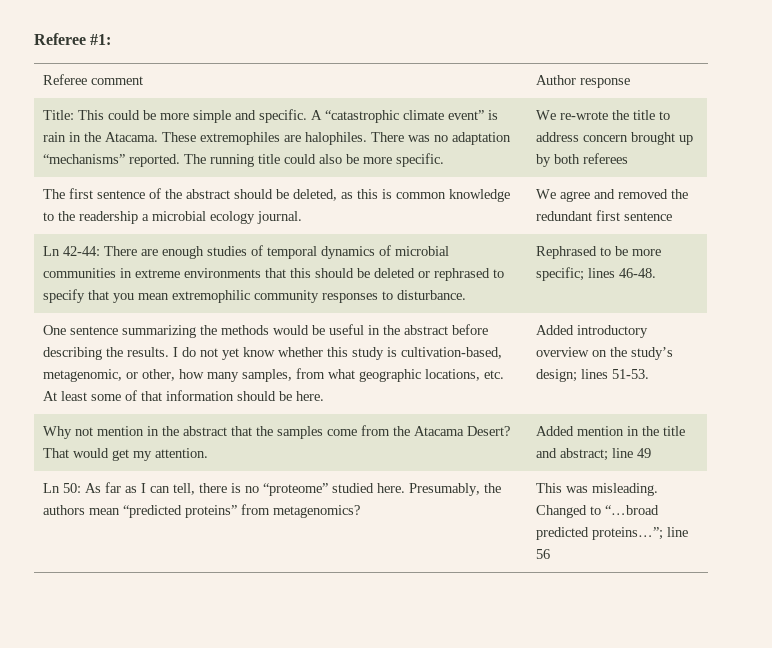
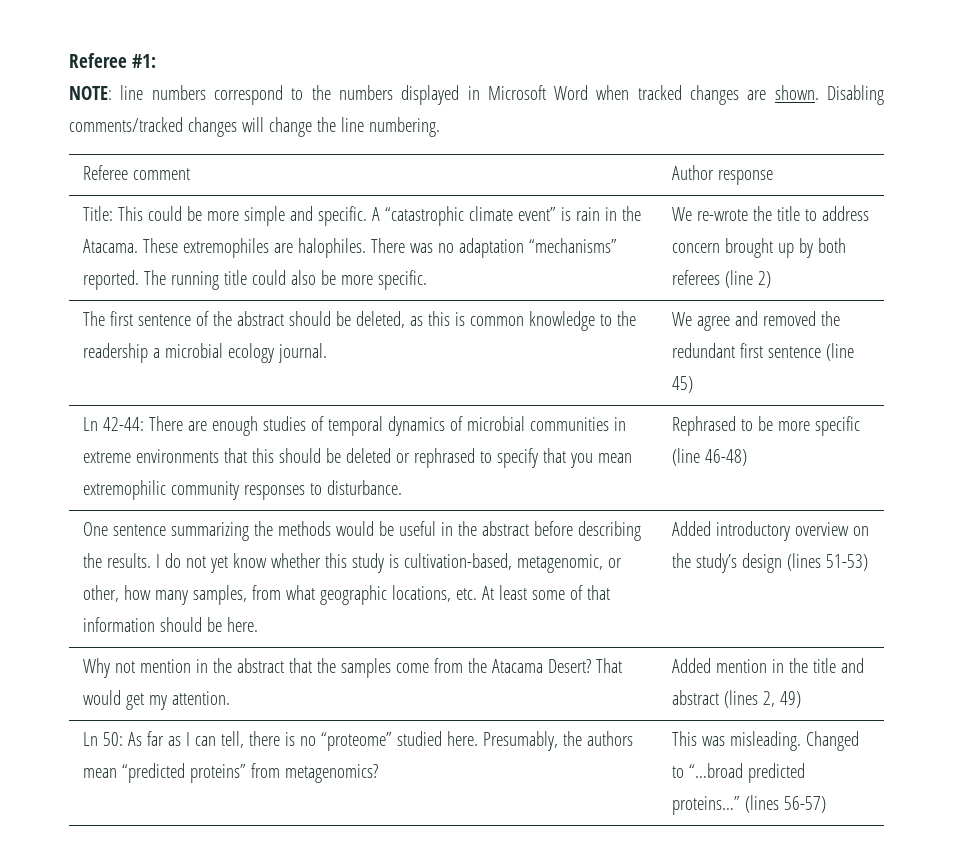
+ NOTE: line numbers correspond to the numbers displayed in Microsoft Word when tracked changes are shown. Disabling comments/tracked changes will change the line numbering.
- We re-wrote the title to address concern brought up by both referees
+ We re-wrote the title to address concern brought up by both referees (line 2)
- The first sentence of the abstract should be deleted, as this is common knowledge to the readership a microbial ecology journal. | We agree and removed the redundant first sentence
+ The first sentence of the abstract should be deleted, as this is common knowledge to the readership a microbial ecology journal. | We agree and removed the redundant first sentence (line 45)
- Ln 42-44: There are enough studies of temporal dynamics of microbial communities in extreme environments that this should be deleted or rephrased to specify that you mean extremophilic community responses to disturbance. | Rephrased to be more specific; lines 46-48.
+ Ln 42-44: There are enough studies of temporal dynamics of microbial communities in extreme environments that this should be deleted or rephrased to specify that you mean extremophilic community responses to disturbance. | Rephrased to be more specific (line 46-48)
- Added introductory overview on the study’s design; lines 51-53.
+ Added introductory overview on the study’s design (lines 51-53)
- Why not mention in the abstract that the samples come from the Atacama Desert? That would get my attention. | Added mention in the title and abstract; line 49
+ Why not mention in the abstract that the samples come from the Atacama Desert? That would get my attention. | Added mention in the title and abstract (lines 2, 49)
- Ln 50: As far as I can tell, there is no “proteome” studied here. Presumably, the authors mean “predicted proteins” from metagenomics? | This was misleading. Changed to “…broad predicted proteins…”; line 56
+ Ln 50: As far as I can tell, there is no “proteome” studied here. Presumably, the authors mean “predicted proteins” from metagenomics? | This was misleading. Changed to “…broad predicted proteins…” (lines 56-57)

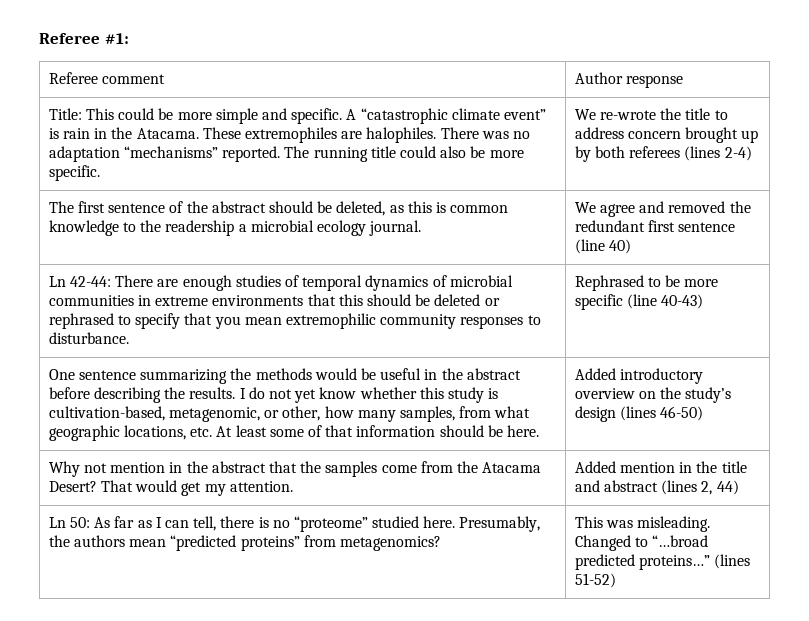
- NOTE: line numbers correspond to the numbers displayed in Microsoft Word when tracked changes are shown. Disabling comments/tracked changes will change the line numbering.
- We re-wrote the title to address concern brought up by both referees (line 2)
+ We re-wrote the title to address concern brought up by both referees (lines 2-4)
- The first sentence of the abstract should be deleted, as this is common knowledge to the readership a microbial ecology journal. | We agree and removed the redundant first sentence (line 45)
+ The first sentence of the abstract should be deleted, as this is common knowledge to the readership a microbial ecology journal. | We agree and removed the redundant first sentence (line 40)
- Ln 42-44: There are enough studies of temporal dynamics of microbial communities in extreme environments that this should be deleted or rephrased to specify that you mean extremophilic community responses to disturbance. | Rephrased to be more specific (line 46-48)
+ Ln 42-44: There are enough studies of temporal dynamics of microbial communities in extreme environments that this should be deleted or rephrased to specify that you mean extremophilic community responses to disturbance. | Rephrased to be more specific (line 40-43)
- Added introductory overview on the study’s design (lines 51-53)
+ Added introductory overview on the study’s design (lines 46-50)
- Why not mention in the abstract that the samples come from the Atacama Desert? That would get my attention. | Added mention in the title and abstract (lines 2, 49)
+ Why not mention in the abstract that the samples come from the Atacama Desert? That would get my attention. | Added mention in the title and abstract (lines 2, 44)
- Ln 50: As far as I can tell, there is no “proteome” studied here. Presumably, the authors mean “predicted proteins” from metagenomics? | This was misleading. Changed to “…broad predicted proteins…” (lines 56-57)
+ Ln 50: As far as I can tell, there is no “proteome” studied here. Presumably, the authors mean “predicted proteins” from metagenomics? | This was misleading. Changed to “…broad predicted proteins…” (lines 51-52)

